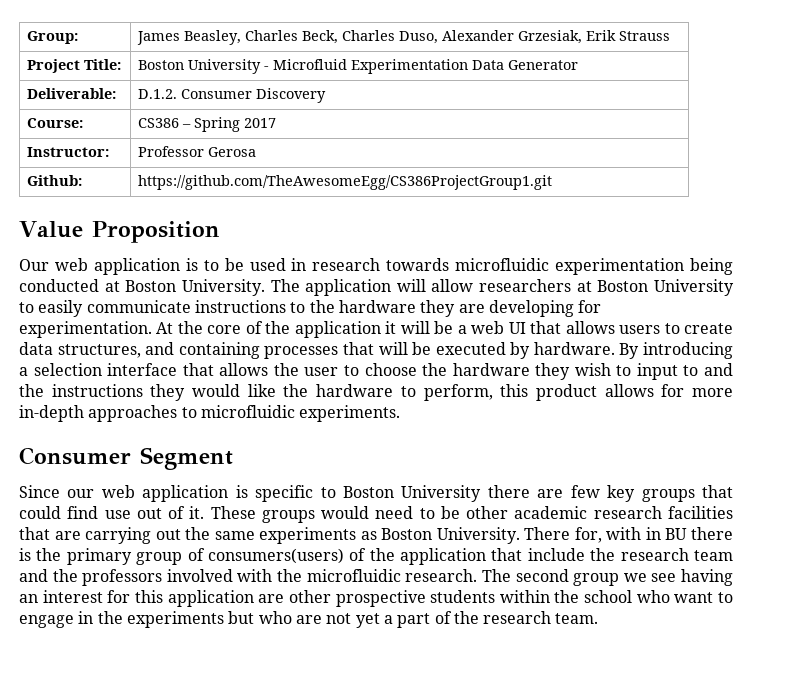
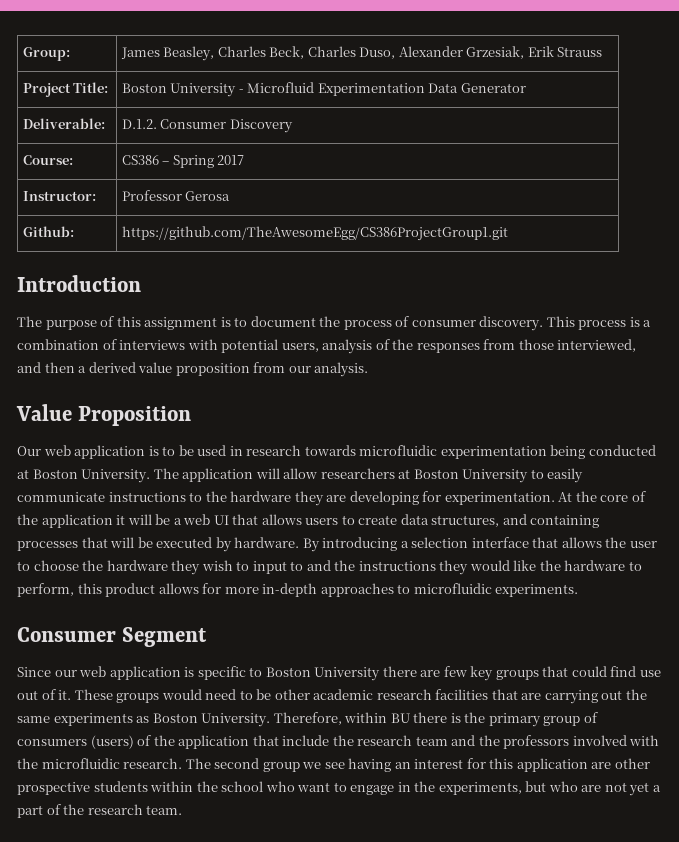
+ Introduction
+ The purpose of this assignment is to document the process of consumer discovery. This process is a combination of interviews with potential users, analysis of the responses from those interviewed, and then a derived value proposition from our analysis.
- There for, with in BU there is the primary group of consumers(users) of the application that include the research team and the professors involved with the microfluidic research.
+ Therefore, within BU there is the primary group of consumers (users) of the application that include the research team and the professors involved with the microfluidic research.
- The second group we see having an interest for this application are other prospective students within the school who want to engage in the experiments but who are not yet a part of the research team.
+ The second group we see having an interest for this application are other prospective students within the school who want to engage in the experiments, but who are not yet a part of the research team.

